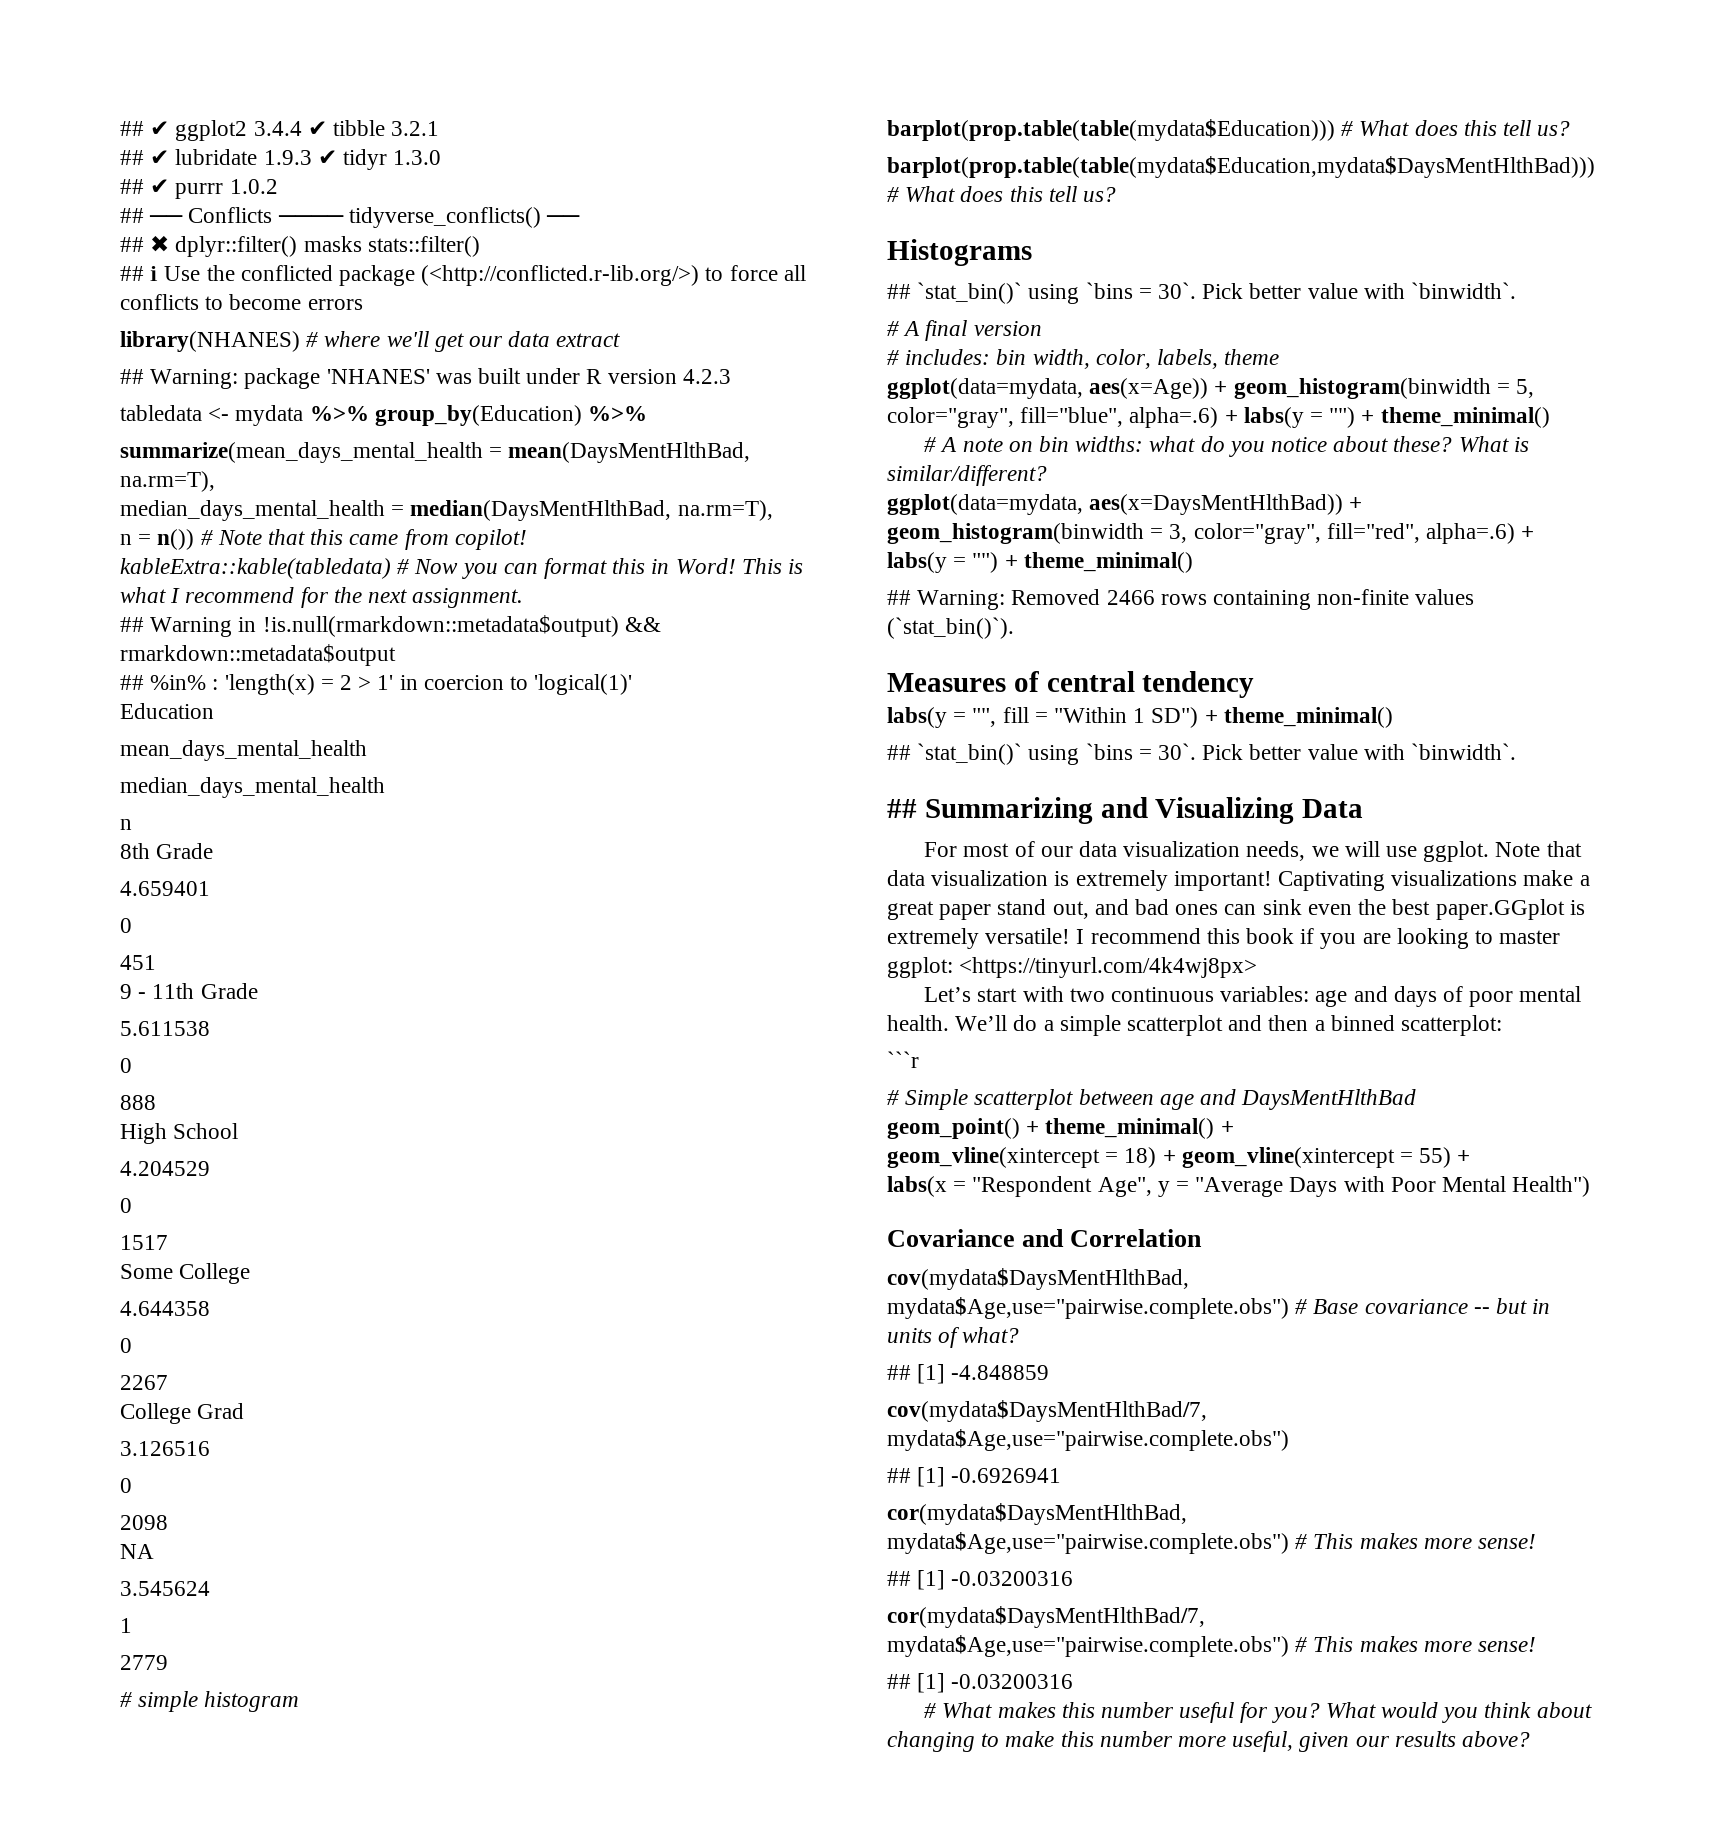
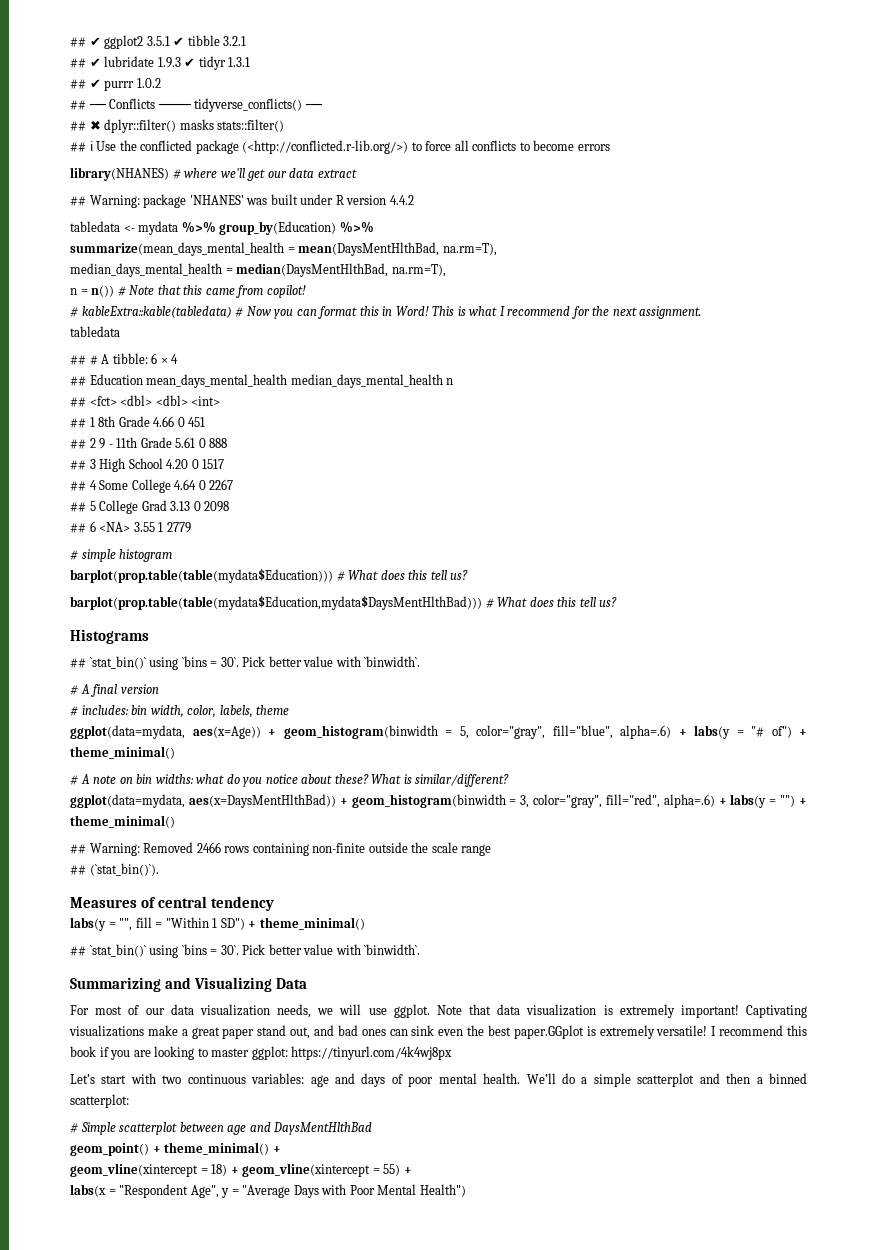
- ## ✔ ggplot2 3.4.4 ✔ tibble 3.2.1
+ ## ✔ ggplot2 3.5.1 ✔ tibble 3.2.1
- ## ✔ lubridate 1.9.3 ✔ tidyr 1.3.0
+ ## ✔ lubridate 1.9.3 ✔ tidyr 1.3.1
- ## Warning: package 'NHANES' was built under R version 4.2.3
+ ## Warning: package 'NHANES' was built under R version 4.4.2
- kableExtra::kable(tabledata) # Now you can format this in Word!
+ # kableExtra::kable(tabledata) # Now you can format this in Word!
  This is what I recommend for the next assignment.
- ## Warning in !is.null(rmarkdown::metadata$output) && rmarkdown::metadata$output
- ## %in% : 'length(x) = 2 > 1' in coercion to 'logical(1)'
- Education
- mean_days_mental_health
- median_days_mental_health
- n
+ tabledata
+ ## # A tibble: 6 × 4
+ ## Education mean_days_mental_health median_days_mental_health n
- 8th Grade
- 4.659401
- 0
- 451
+ ## <fct> <dbl> <dbl> <int>
+ ## 1 8th Grade 4.66 0 451
- 9 - 11th Grade
- 5.611538
- 0
- 888
+ ## 2 9 - 11th Grade 5.61 0 888
- High School
- 4.204529
- 0
- 1517
+ ## 3 High School 4.20 0 1517
- Some College
- 4.644358
- 0
- 2267
+ ## 4 Some College 4.64 0 2267
- College Grad
- 3.126516
- 0
- 2098
+ ## 5 College Grad 3.13 0 2098
- NA
- 3.545624
- 1
- 2779
+ ## 6 <NA> 3.55 1 2779
- ggplot(data=mydata, aes(x=Age)) + geom_histogram(binwidth = 5, color="gray", fill="blue", alpha=.6) + labs(y = "") + theme_minimal()
+ ggplot(data=mydata, aes(x=Age)) + geom_histogram(binwidth = 5, color="gray", fill="blue", alpha=.6) + labs(y = "# of") + theme_minimal()
- ## Warning: Removed 2466 rows containing non-finite values (`stat_bin()`).
+ ## Warning: Removed 2466 rows containing non-finite outside the scale range
+ ## (`stat_bin()`).
- ## Summarizing and Visualizing Data
+ Summarizing and Visualizing Data
- I recommend this book if you are looking to master ggplot: <https://tinyurl.com/4k4wj8px>
+ I recommend this book if you are looking to master ggplot: https://tinyurl.com/4k4wj8px
- ```r
- Covariance and Correlation
- cov(mydata$DaysMentHlthBad, mydata$Age,use="pairwise.complete.obs") # Base covariance -- but in units of what?
- ## [1] -4.848859
- cov(mydata$DaysMentHlthBad/7, mydata$Age,use="pairwise.complete.obs")
- ## [1] -0.6926941
- cor(mydata$DaysMentHlthBad, mydata$Age,use="pairwise.complete.obs") # This makes more sense!
- ## [1] -0.03200316
- cor(mydata$DaysMentHlthBad/7, mydata$Age,use="pairwise.complete.obs") # This makes more sense!
- ## [1] -0.03200316
- # What makes this number useful for you? What would you think about changing to make this number more useful, given our results above?

